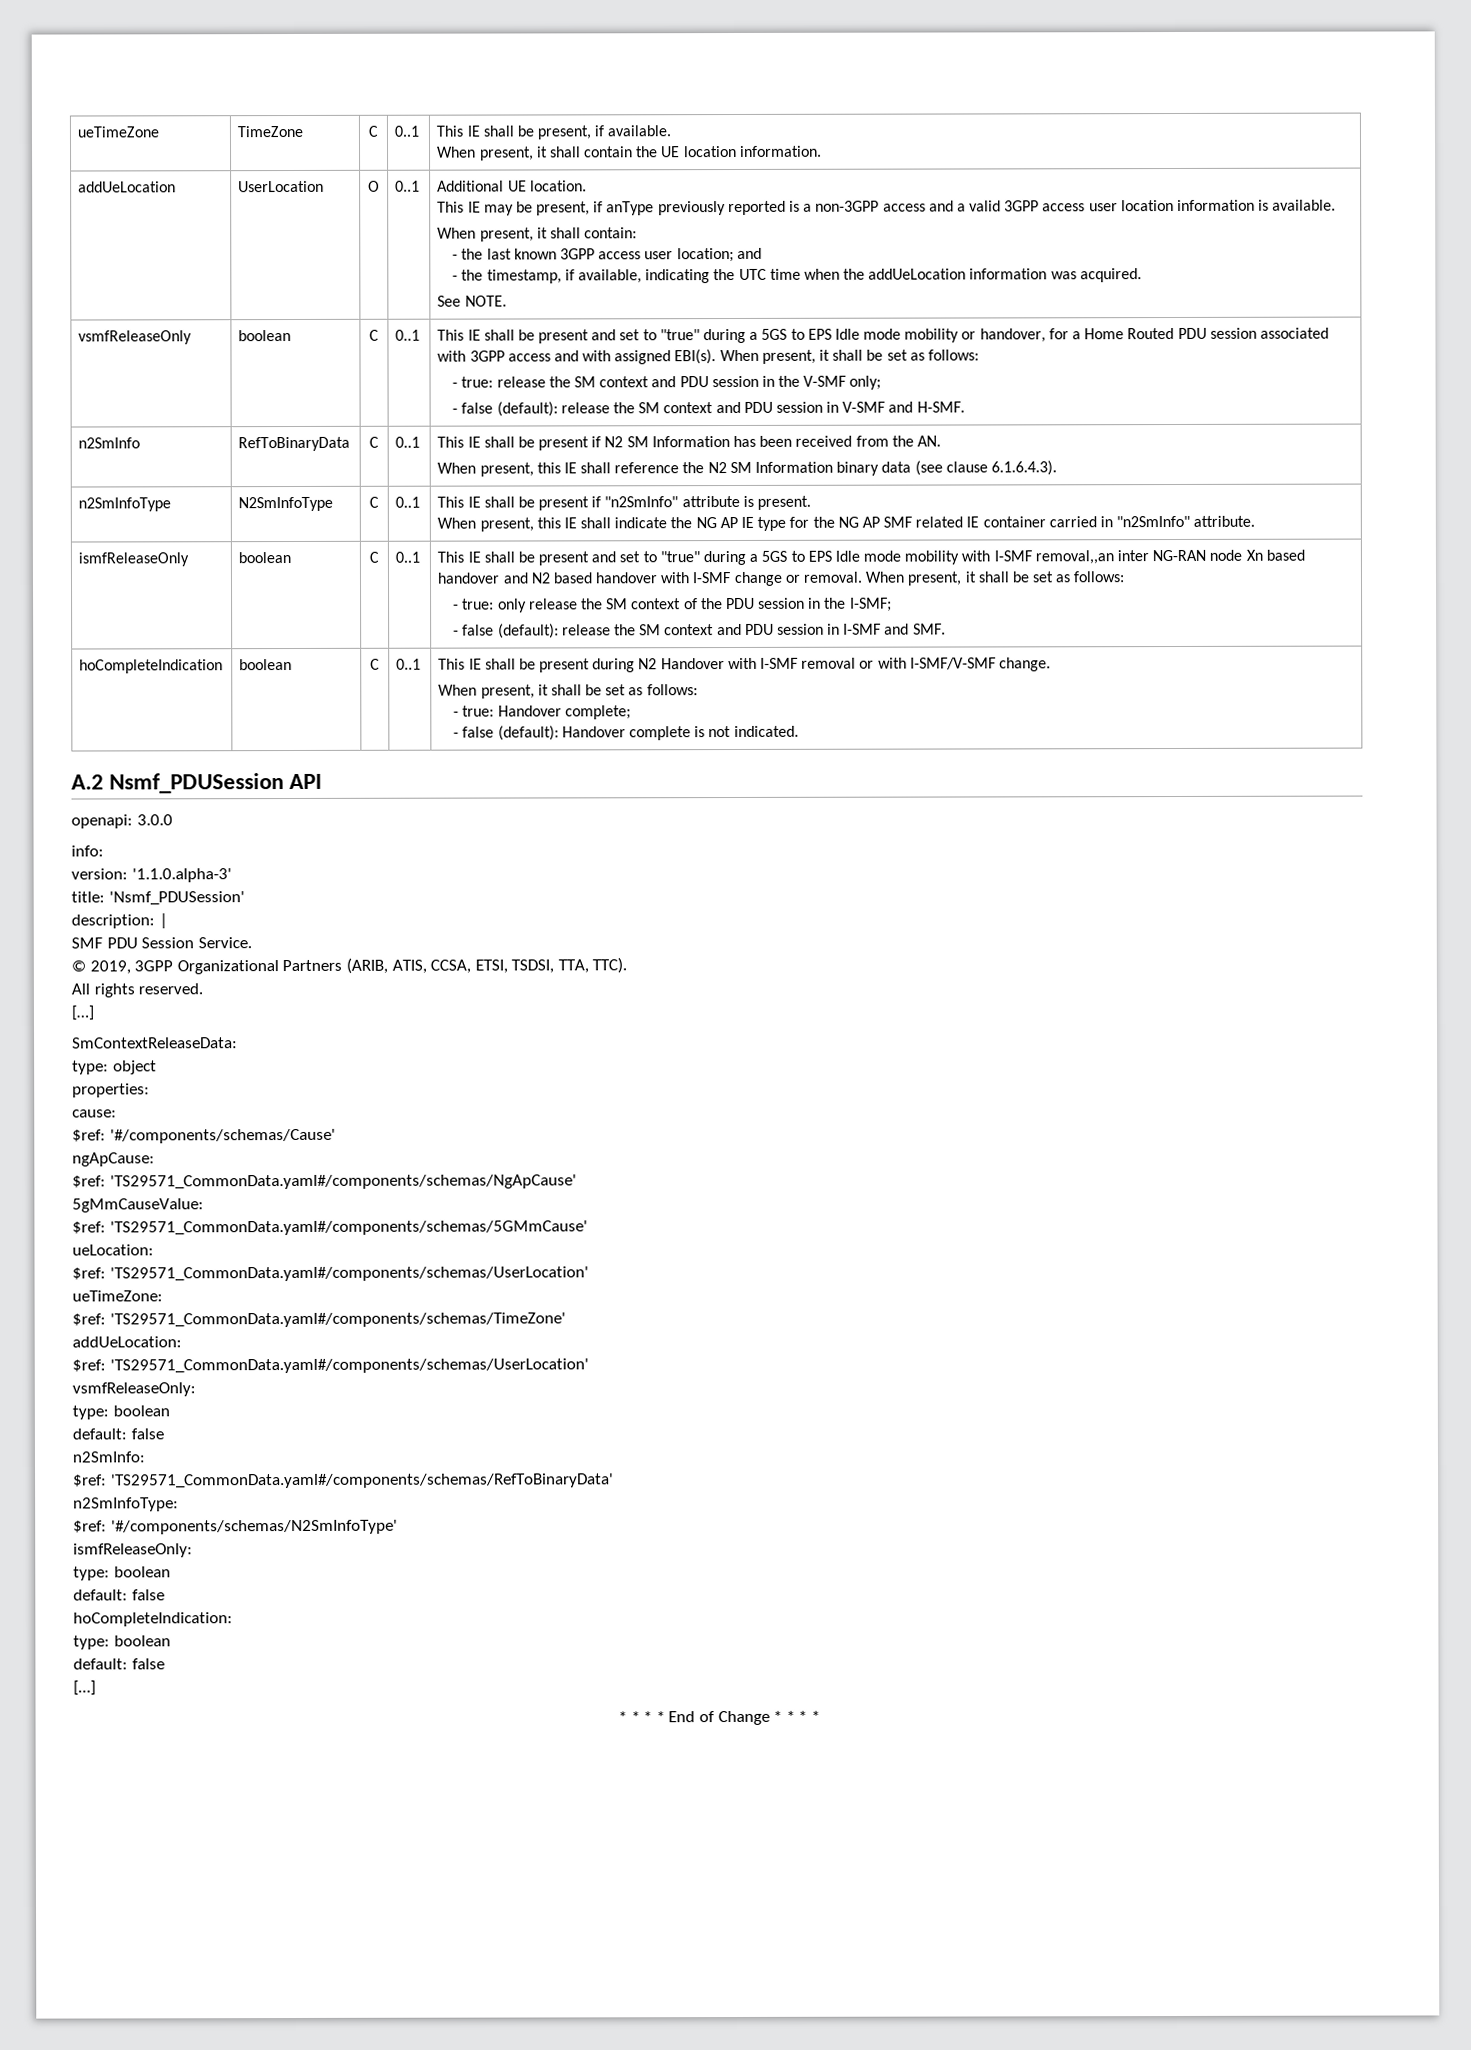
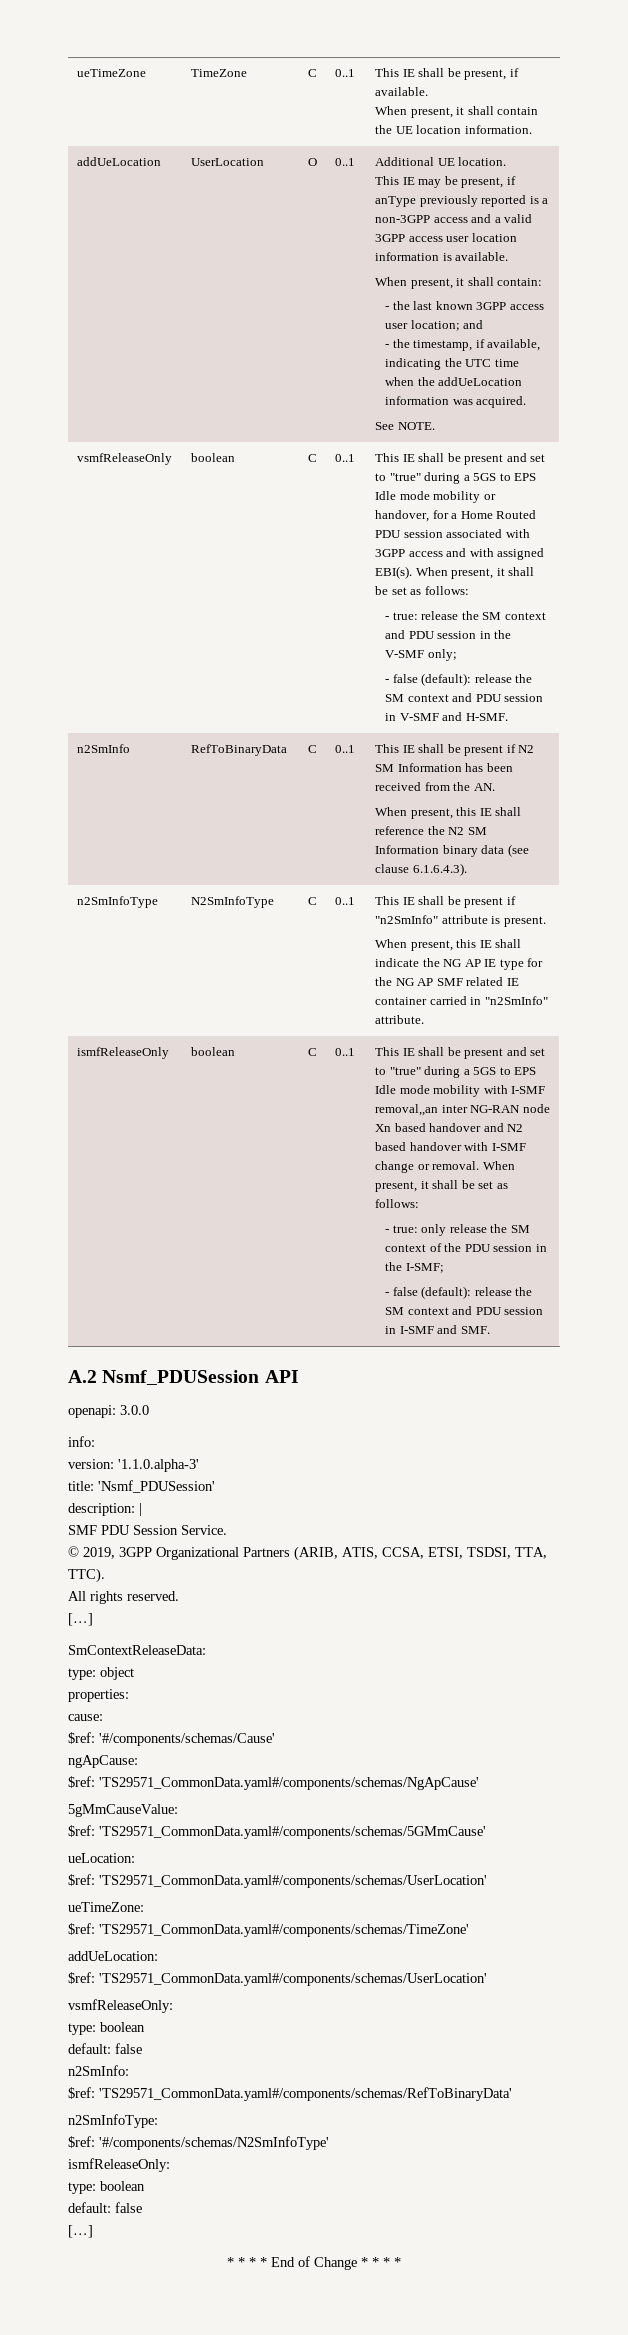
- hoCompleteIndication | boolean | C | 0..1 | This IE shall be present during N2 Handover with I-SMF removal or with I-SMF/V-SMF change.
- When present, it shall be set as follows:
- - true: Handover complete;
- - false (default): Handover complete is not indicated.
- hoCompleteIndication:
- type: boolean
- default: false

